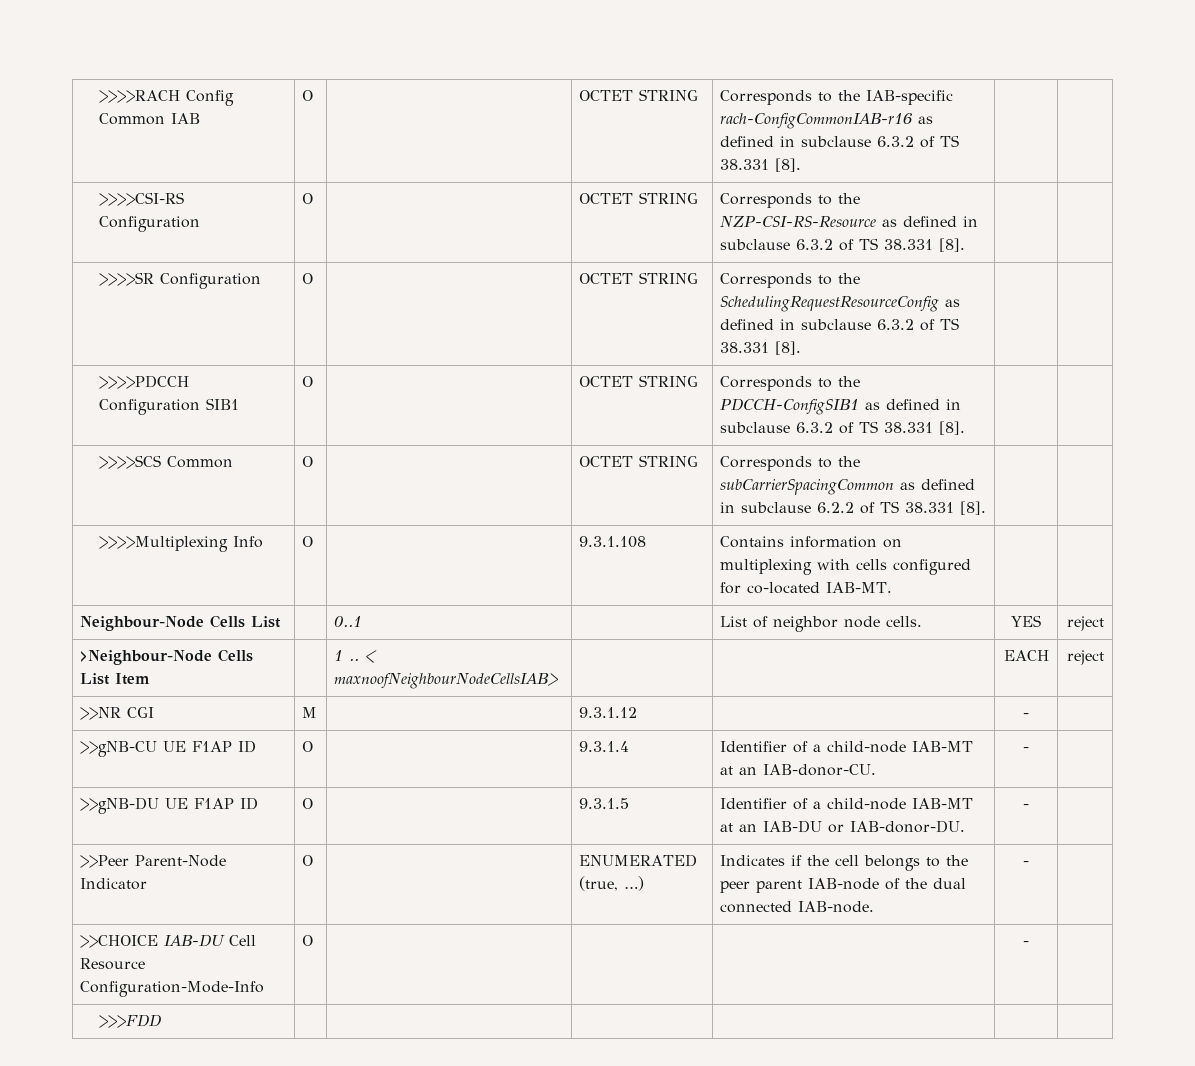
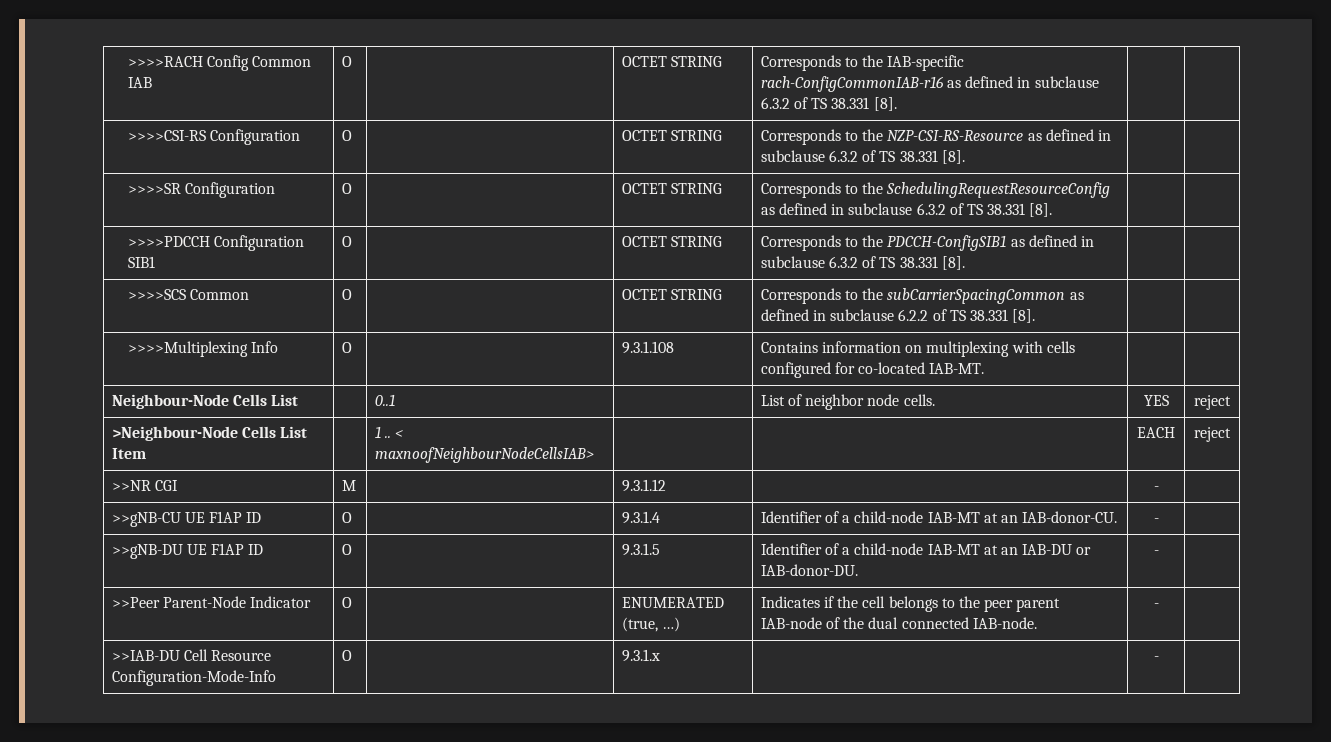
- >>CHOICE IAB-DU Cell Resource Configuration-Mode-Info | O | | | | - |
- >>>FDD | | | | | |
+ >>IAB-DU Cell Resource Configuration-Mode-Info | O | | 9.3.1.x | | - |

